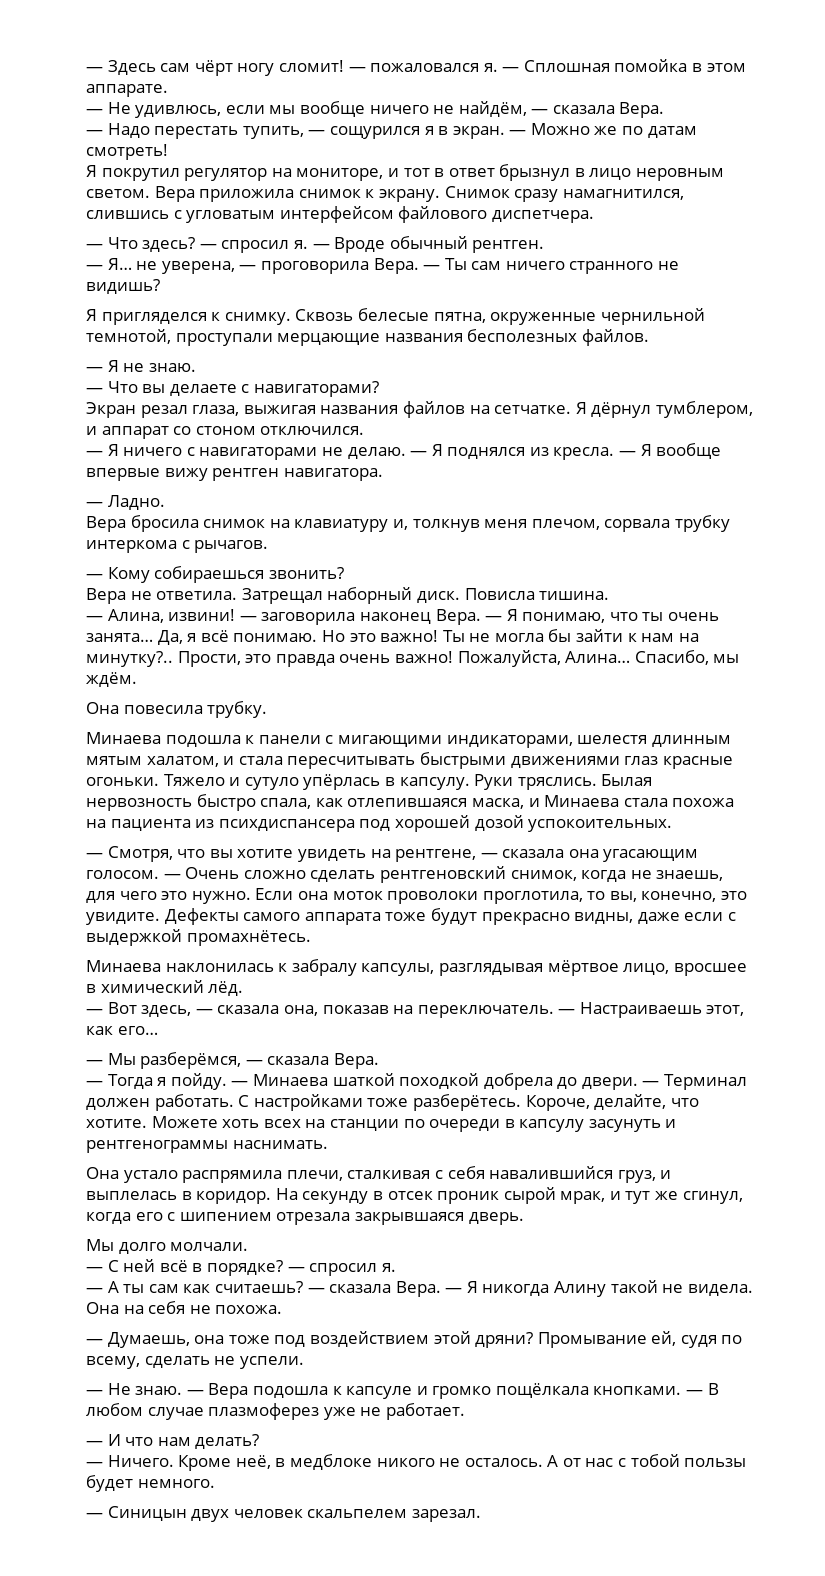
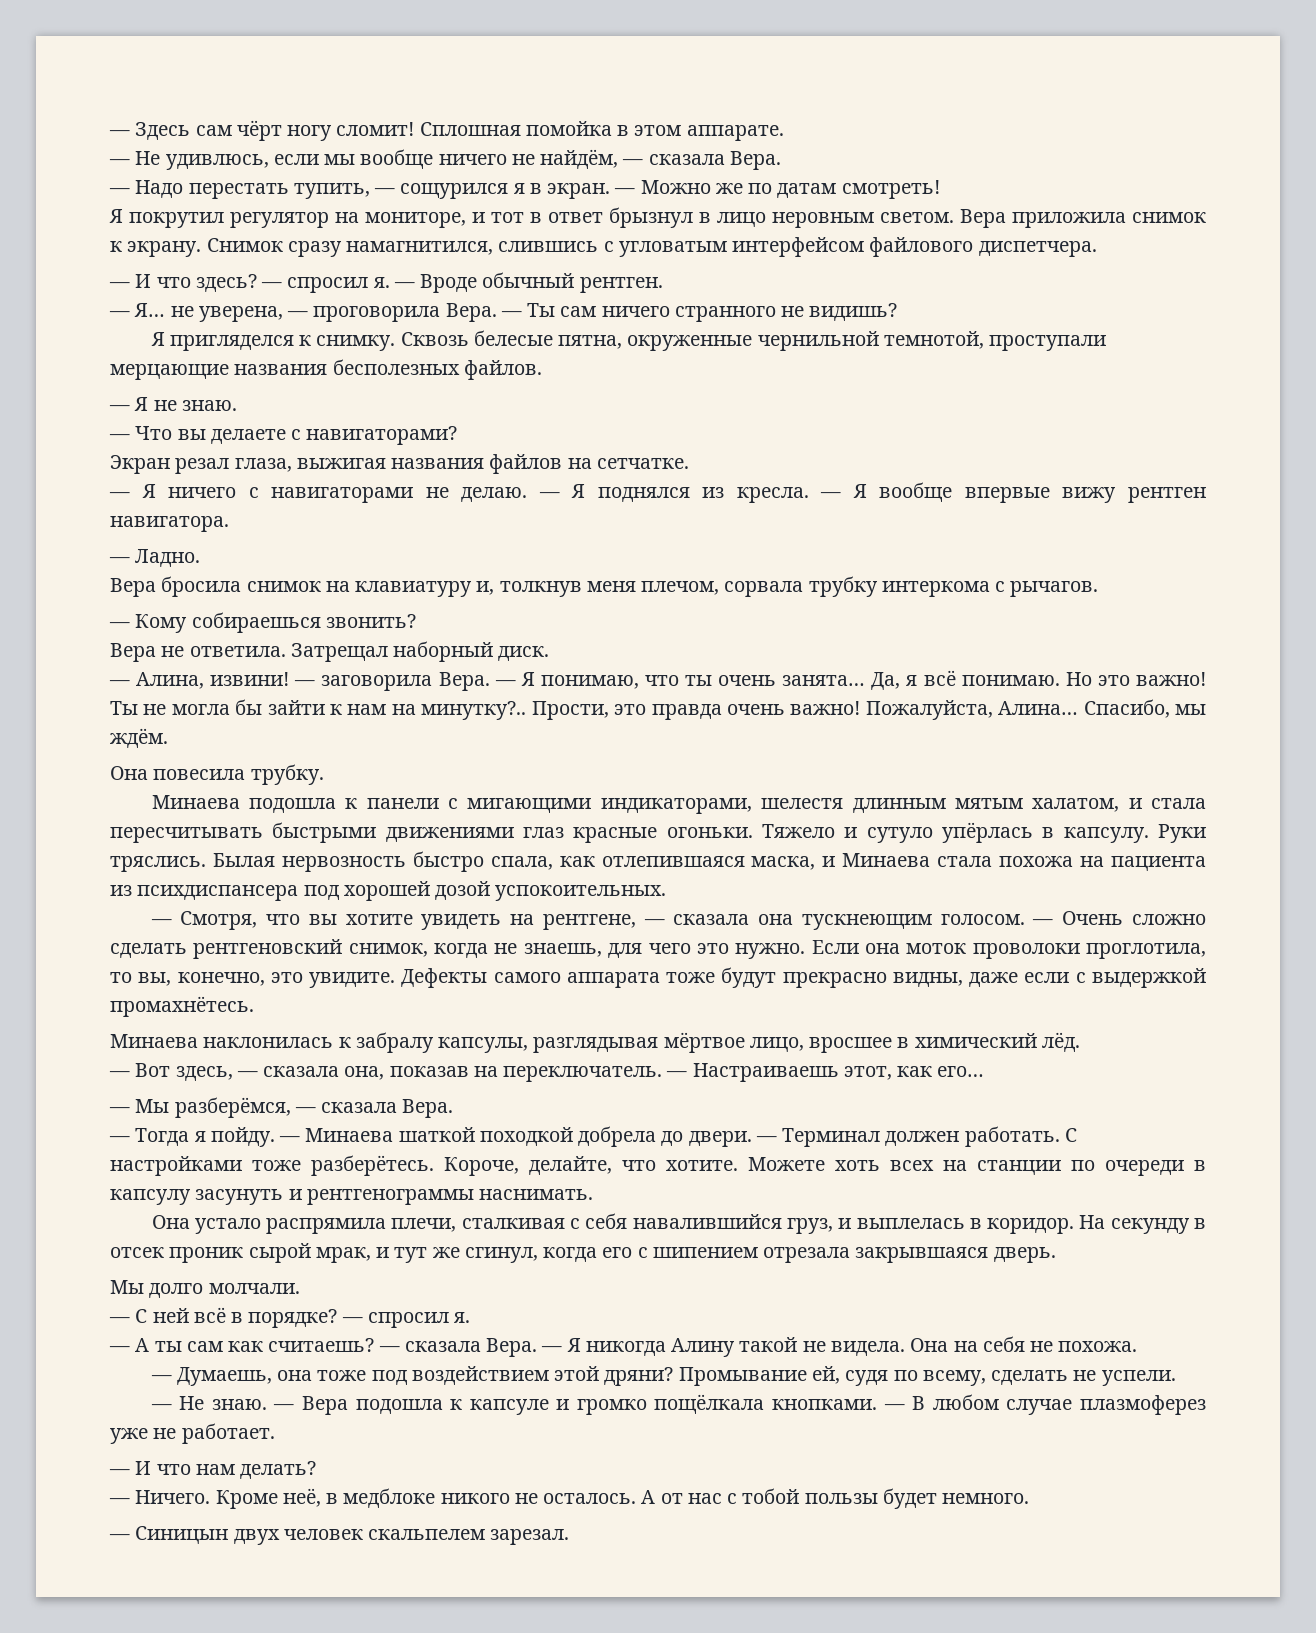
- — пожаловался я. — Сплошная помойка в этом аппарате.
+ Сплошная помойка в этом аппарате.
- — Что здесь?
+ — И что здесь?
- Я дёрнул тумблером, и аппарат со стоном отключился.
- Повисла тишина.
- — заговорила наконец Вера.
+ — заговорила Вера.
- — Смотря, что вы хотите увидеть на рентгене, — сказала она угасающим голосом.
+ — Смотря, что вы хотите увидеть на рентгене, — сказала она тускнеющим голосом.

